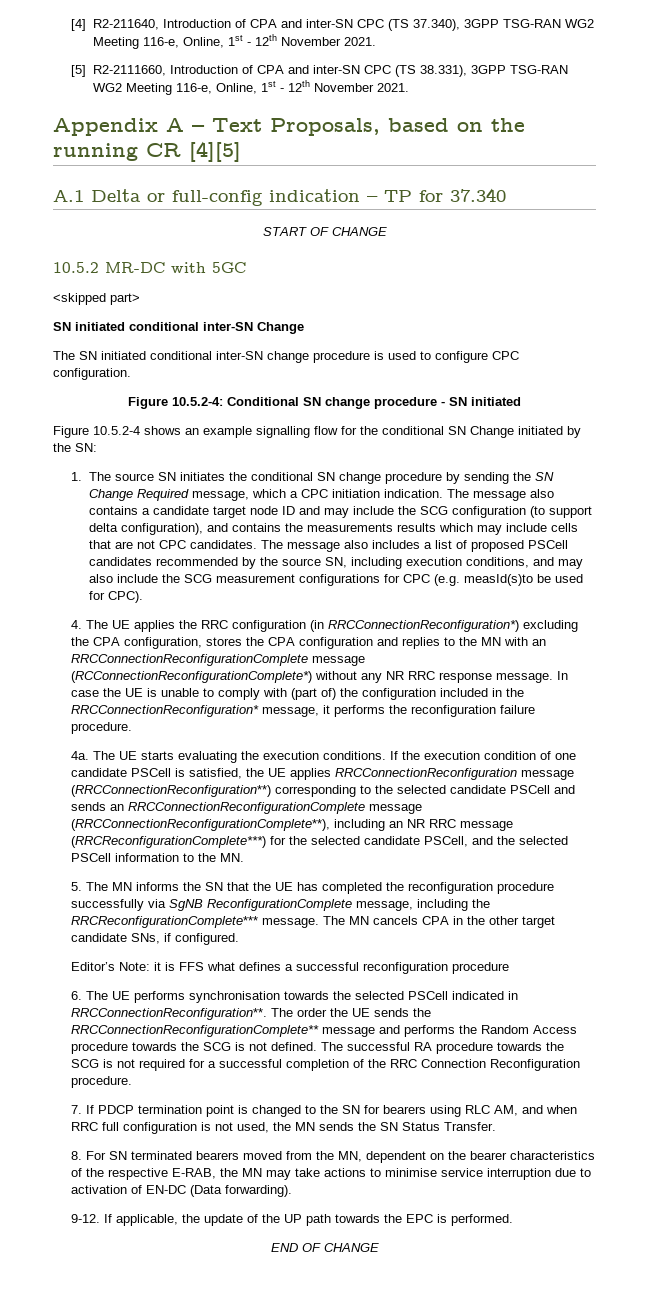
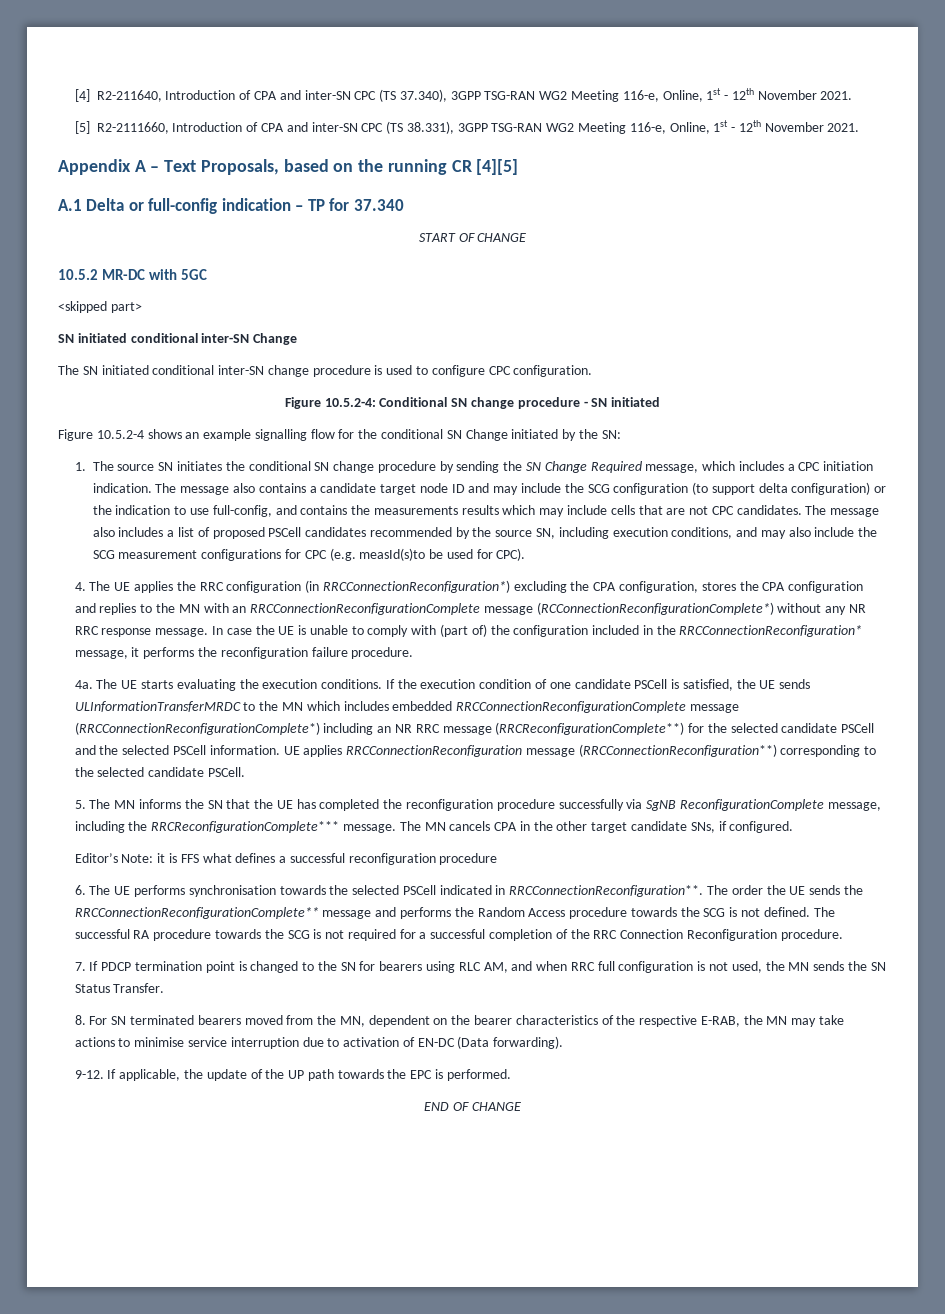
- 1. The source SN initiates the conditional SN change procedure by sending the SN Change Required message, which a CPC initiation indication.
+ 1. The source SN initiates the conditional SN change procedure by sending the SN Change Required message, which includes a CPC initiation indication.
- The message also contains a candidate target node ID and may include the SCG configuration (to support delta configuration), and contains the measurements results which may include cells that are not CPC candidates.
+ The message also contains a candidate target node ID and may include the SCG configuration (to support delta configuration) or the indication to use full-config, and contains the measurements results which may include cells that are not CPC candidates.
- If the execution condition of one candidate PSCell is satisfied, the UE applies RRCConnectionReconfiguration message (RRCConnectionReconfiguration**) corresponding to the selected candidate PSCell and sends an RRCConnectionReconfigurationComplete message (RRCConnectionReconfigurationComplete**), including an NR RRC message (RRCReconfigurationComplete***) for the selected candidate PSCell, and the selected PSCell information to the MN.
+ If the execution condition of one candidate PSCell is satisfied, the UE sends ULInformationTransferMRDC to the MN which includes embedded RRCConnectionReconfigurationComplete message (RRCConnectionReconfigurationComplete*) including an NR RRC message (RRCReconfigurationComplete**) for the selected candidate PSCell and the selected PSCell information. UE applies RRCConnectionReconfiguration message (RRCConnectionReconfiguration**) corresponding to the selected candidate PSCell.

